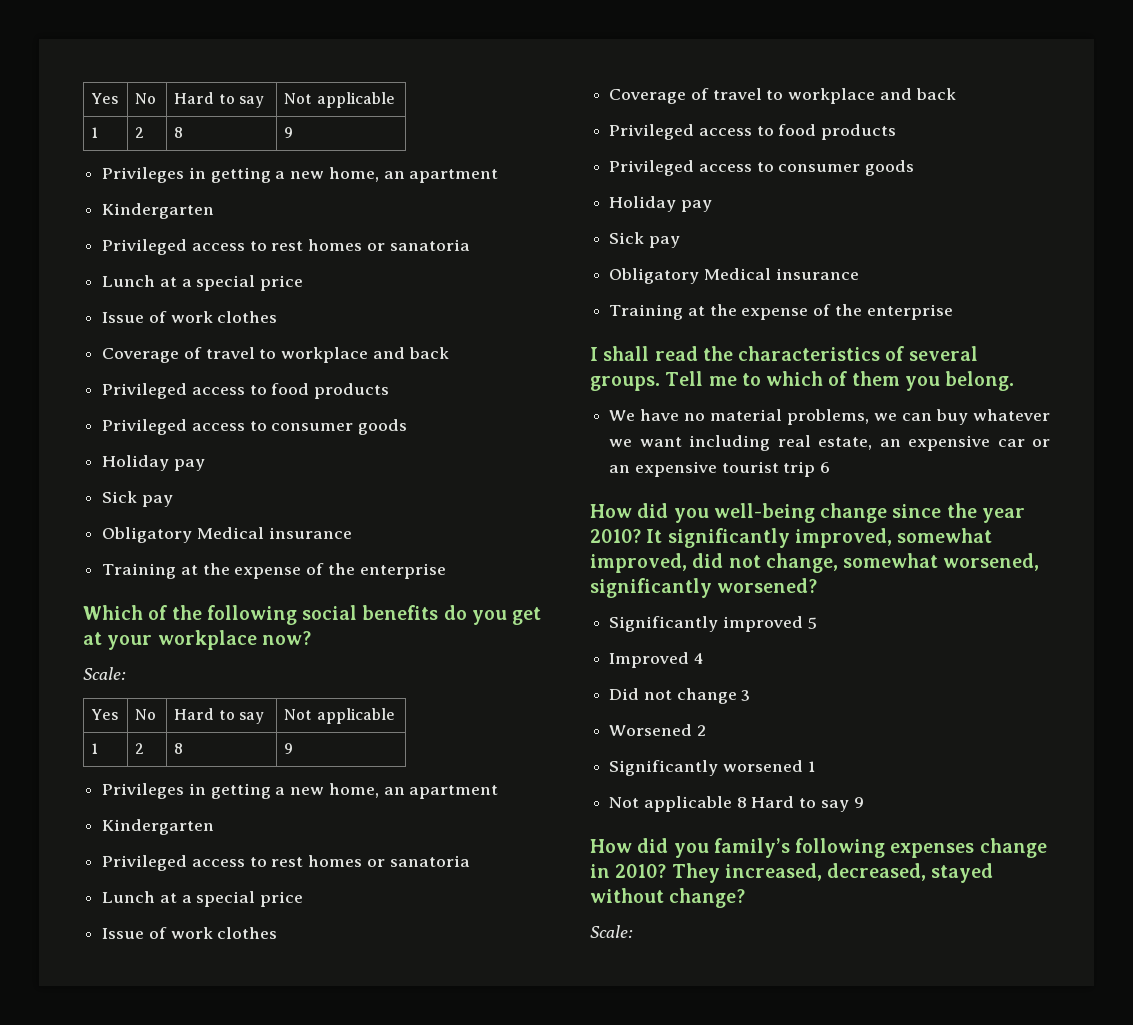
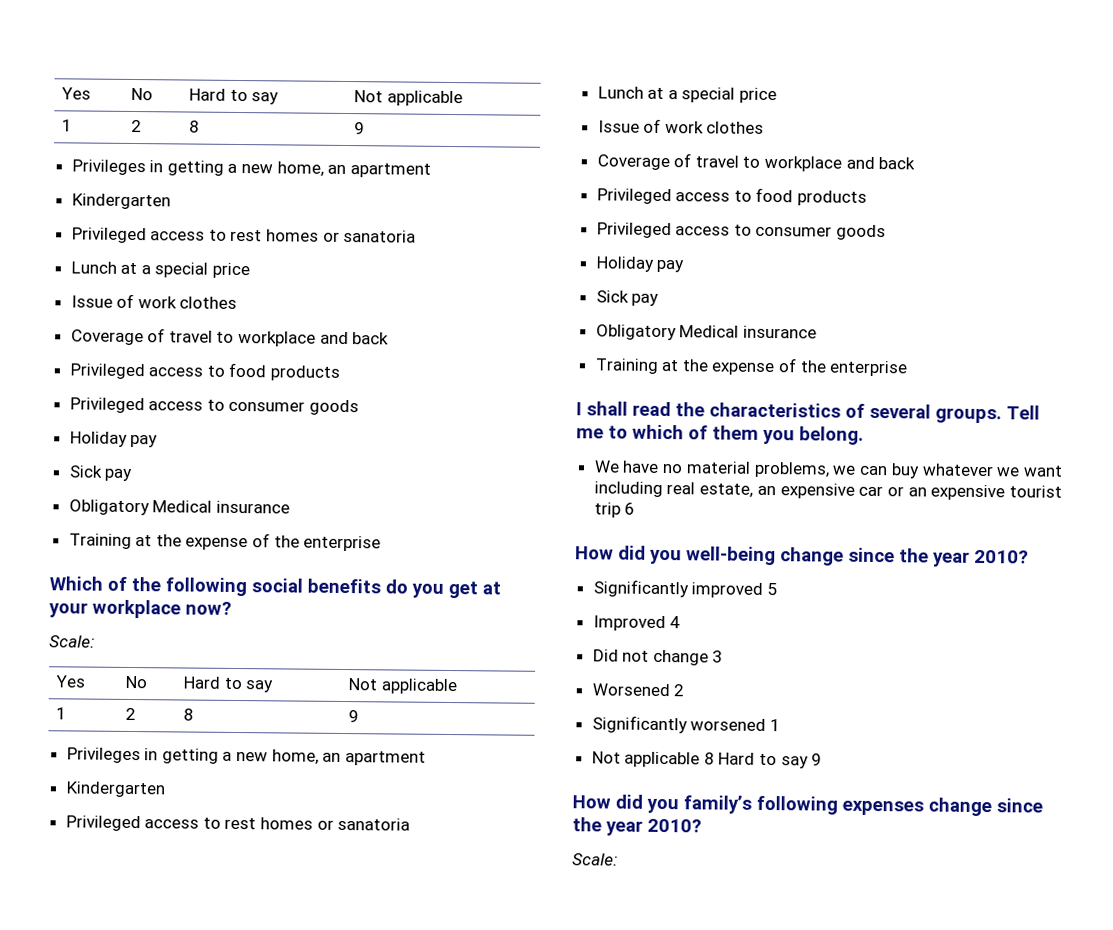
- It significantly improved, somewhat improved, did not change, somewhat worsened, significantly worsened?
- How did you family’s following expenses change in 2010? They increased, decreased, stayed without change?
+ How did you family’s following expenses change since the year 2010?

